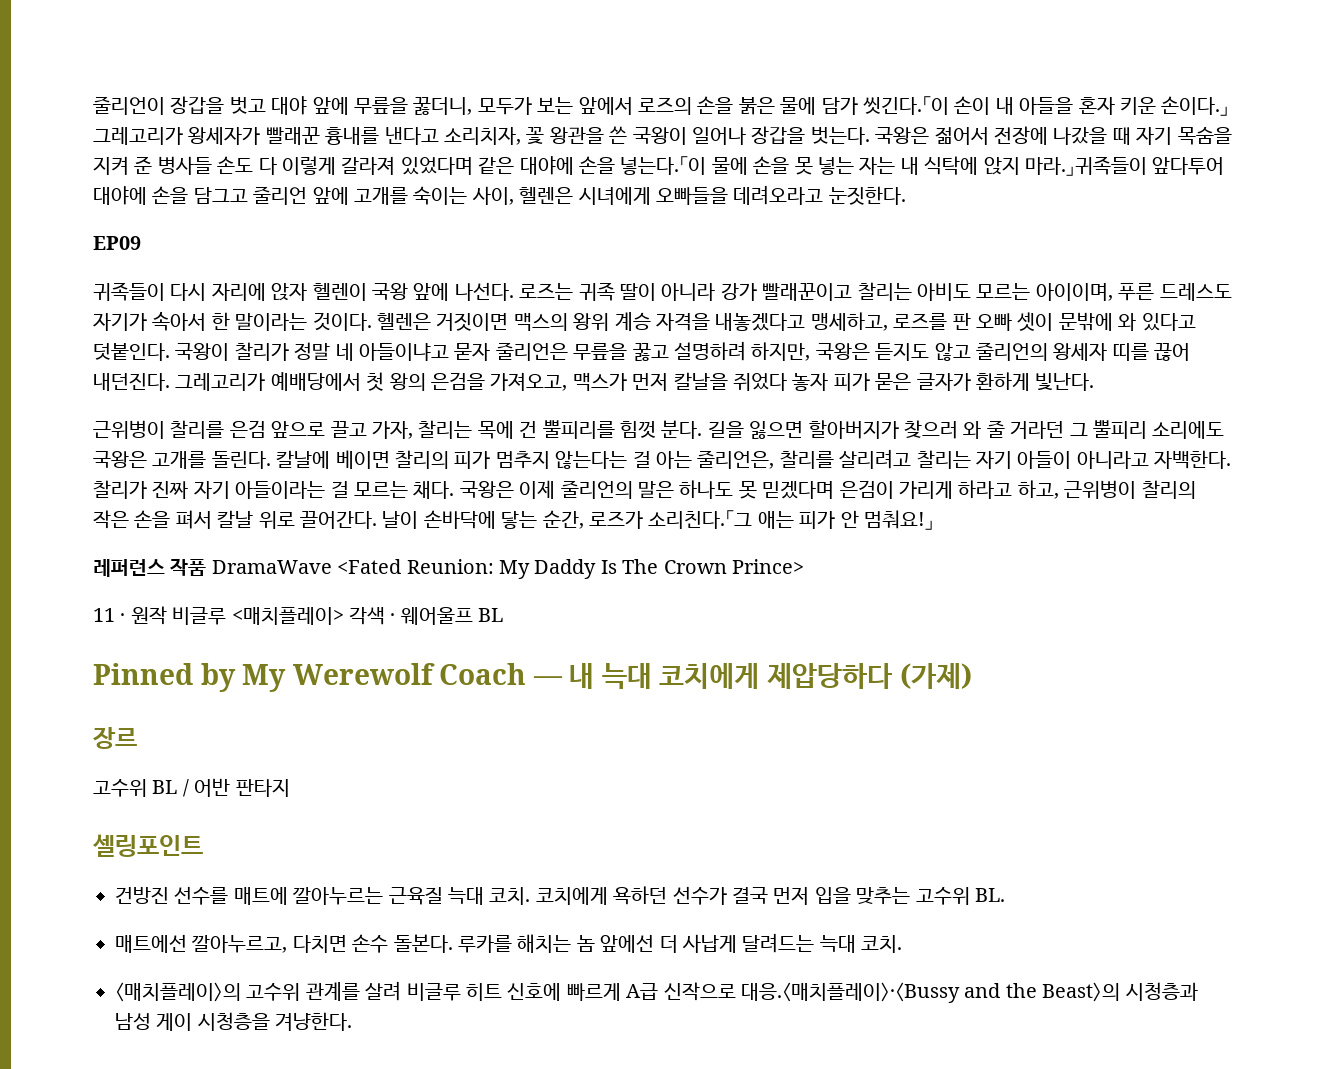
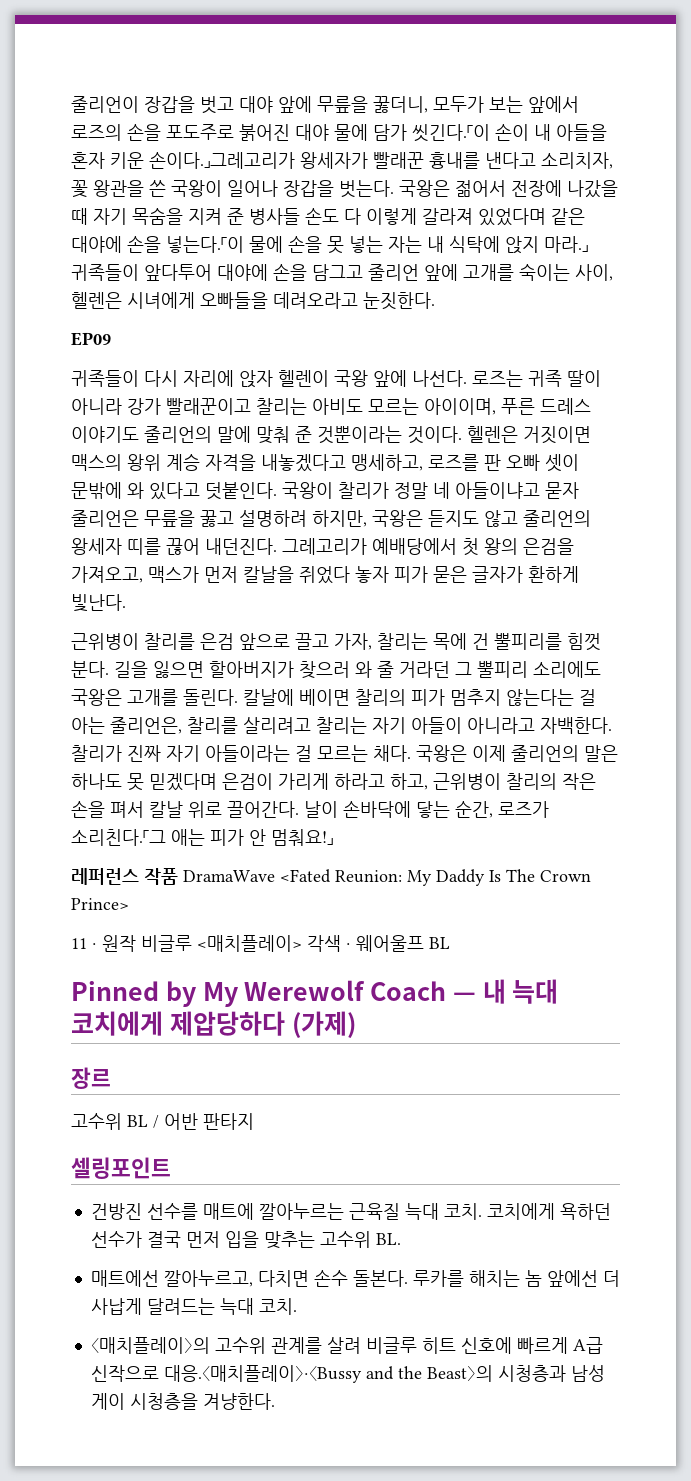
- 줄리언이 장갑을 벗고 대야 앞에 무릎을 꿇더니, 모두가 보는 앞에서 로즈의 손을 붉은 물에 담가 씻긴다.
+ 줄리언이 장갑을 벗고 대야 앞에 무릎을 꿇더니, 모두가 보는 앞에서 로즈의 손을 포도주로 붉어진 대야 물에 담가 씻긴다.
- 로즈는 귀족 딸이 아니라 강가 빨래꾼이고 찰리는 아비도 모르는 아이이며, 푸른 드레스도 자기가 속아서 한 말이라는 것이다.
+ 로즈는 귀족 딸이 아니라 강가 빨래꾼이고 찰리는 아비도 모르는 아이이며, 푸른 드레스 이야기도 줄리언의 말에 맞춰 준 것뿐이라는 것이다.

